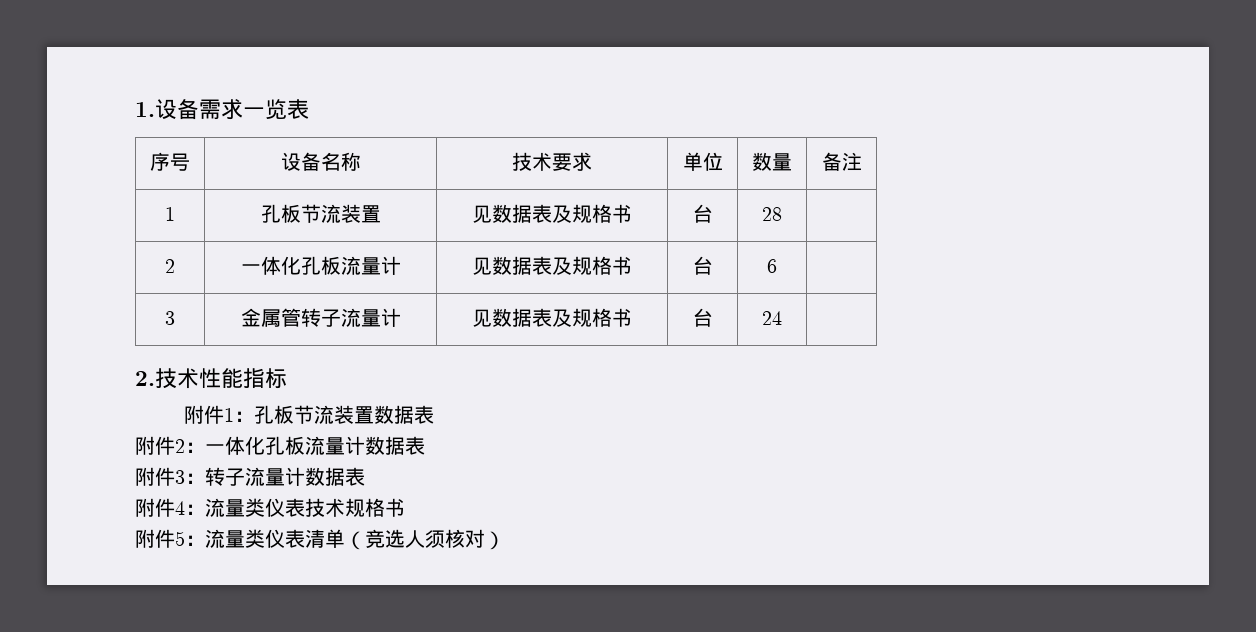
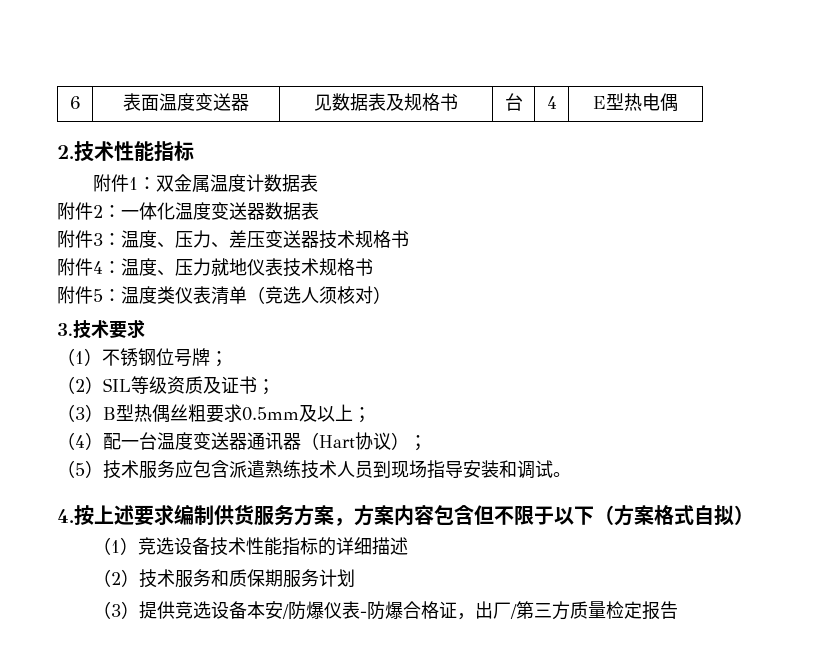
- 1.设备需求一览表
- 序号 | 设备名称 | 技术要求 | 单位 | 数量 | 备注
- 1 | 孔板节流装置 | 见数据表及规格书 | 台 | 28 |
- 2 | 一体化孔板流量计 | 见数据表及规格书 | 台 | 6 |
- 3 | 金属管转子流量计 | 见数据表及规格书 | 台 | 24 |
+ 6 | 表面温度变送器 | 见数据表及规格书 | 台 | 4 | E型热电偶
- 附件1：孔板节流装置数据表
+ 附件1：双金属温度计数据表
- 附件2：一体化孔板流量计数据表
+ 附件2：一体化温度变送器数据表
- 附件3：转子流量计数据表
+ 附件3：温度、压力、差压变送器技术规格书
- 附件4：流量类仪表技术规格书
+ 附件4：温度、压力就地仪表技术规格书
- 附件5：流量类仪表清单（竞选人须核对）
+ 附件5：温度类仪表清单（竞选人须核对）
+ 3.技术要求
+ （1）不锈钢位号牌；
+ （2）SIL等级资质及证书；
+ （3）B型热偶丝粗要求0.5mm及以上；
+ （4）配一台温度变送器通讯器（Hart协议）；
+ （5）技术服务应包含派遣熟练技术人员到现场指导安装和调试。
+ 4.按上述要求编制供货服务方案，方案内容包含但不限于以下（方案格式自拟）
+ （1）竞选设备技术性能指标的详细描述
+ （2）技术服务和质保期服务计划
+ （3）提供竞选设备本安/防爆仪表-防爆合格证，出厂/第三方质量检定报告

